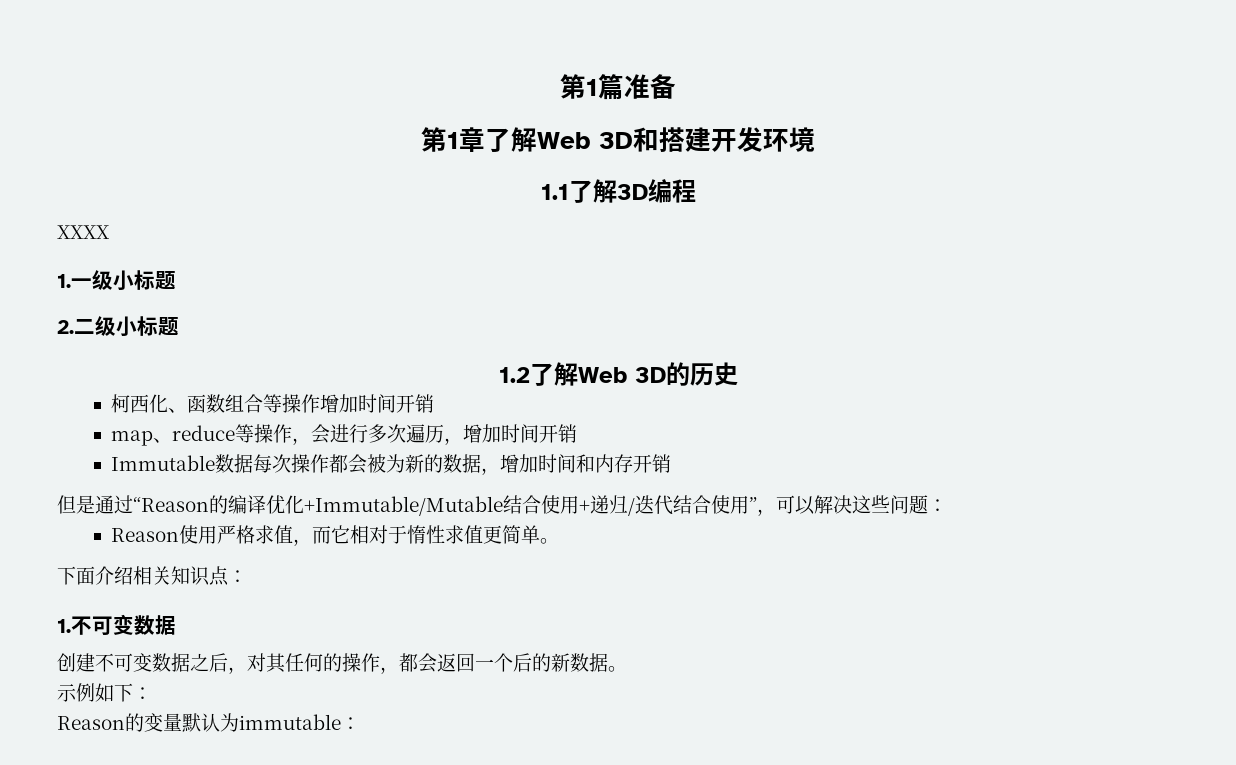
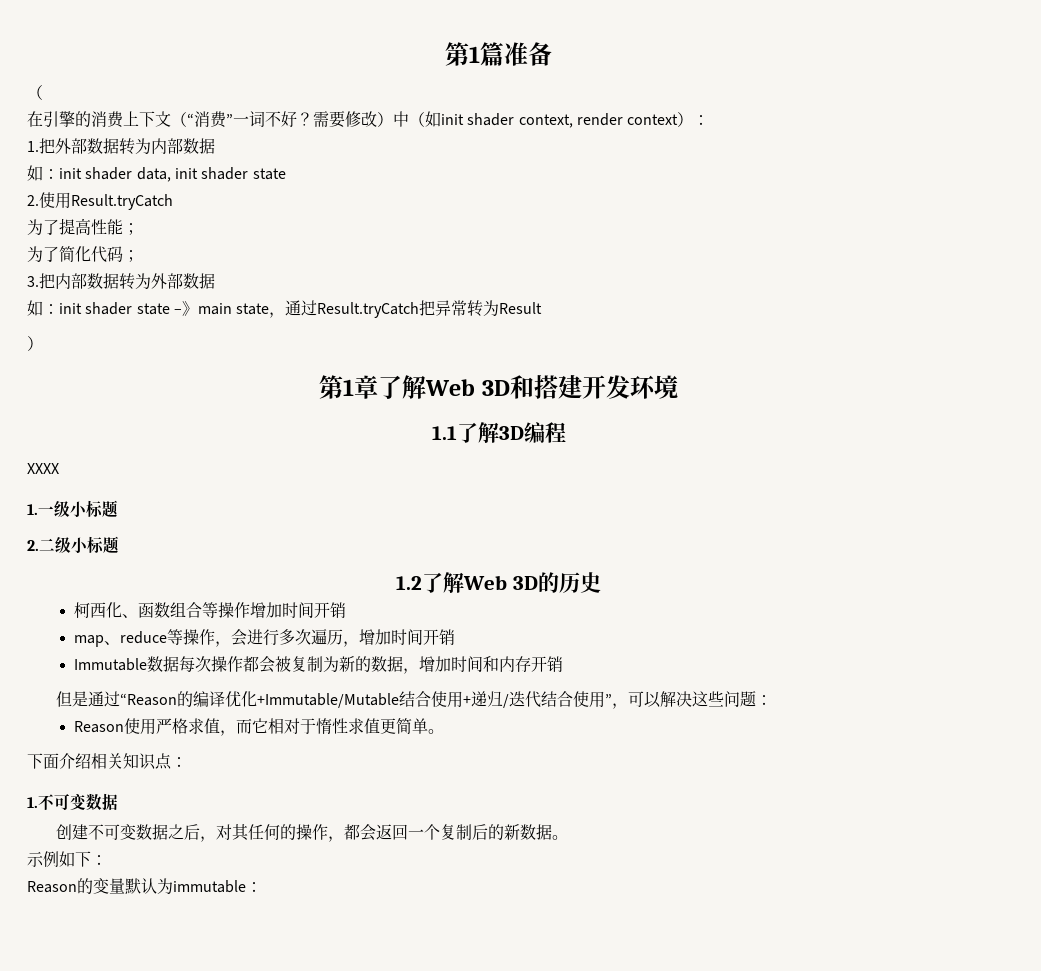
  第1篇准备
+ （
+ 在引擎的消费上下文（“消费”一词不好？需要修改）中（如init shader context, render context）：
+ 1.把外部数据转为内部数据
+ 如：init shader data, init shader state
+ 2.使用Result.tryCatch
+ 为了提高性能；
+ 为了简化代码；
+ 3.把内部数据转为外部数据
+ 如：init shader state –》main state，通过Result.tryCatch把异常转为Result
+ ）
- Immutable数据每次操作都会被为新的数据，增加时间和内存开销
+ Immutable数据每次操作都会被复制为新的数据，增加时间和内存开销
- 创建不可变数据之后，对其任何的操作，都会返回一个后的新数据。
+ 创建不可变数据之后，对其任何的操作，都会返回一个复制后的新数据。

